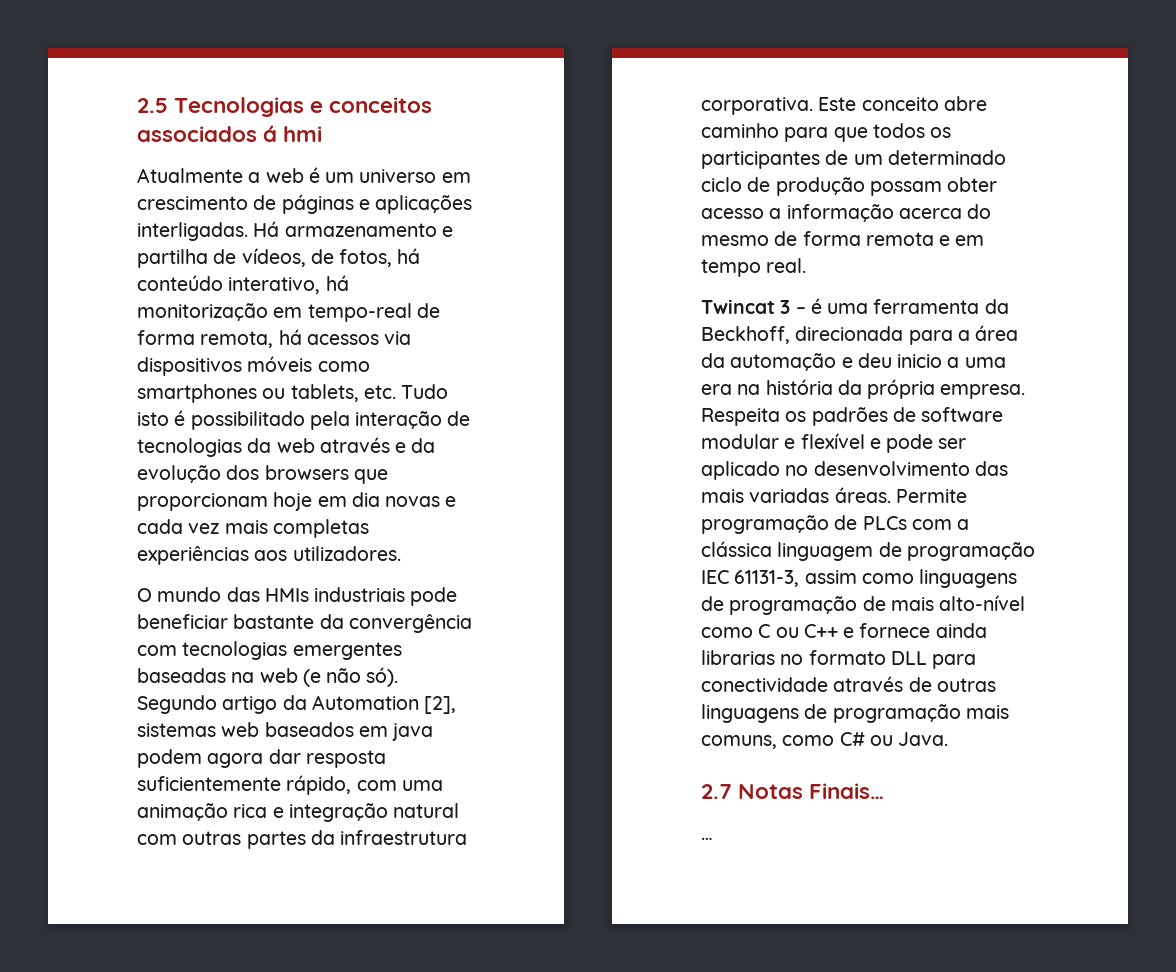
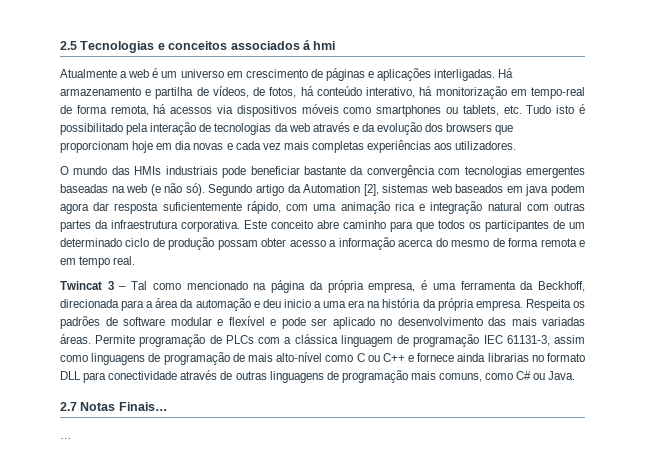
- Twincat 3 – é uma ferramenta da Beckhoff, direcionada para a área da automação e deu inicio a uma era na história da própria empresa.
+ Twincat 3 – Tal como mencionado na página da própria empresa, é uma ferramenta da Beckhoff, direcionada para a área da automação e deu inicio a uma era na história da própria empresa.

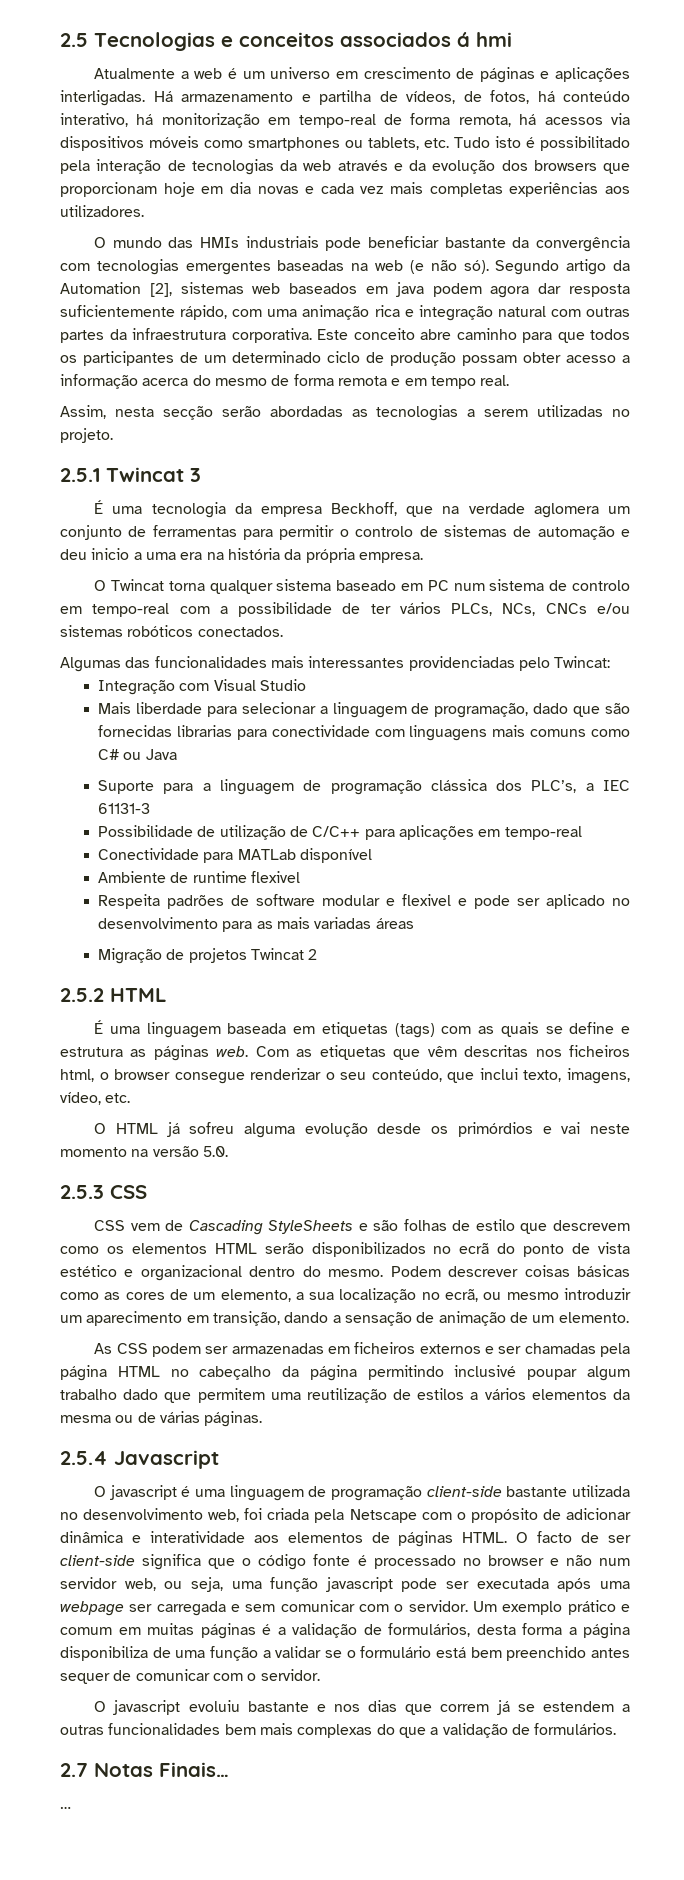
- Twincat 3 – Tal como mencionado na página da própria empresa, é uma ferramenta da Beckhoff, direcionada para a área da automação e deu inicio a uma era na história da própria empresa. Respeita os padrões de software modular e flexível e pode ser aplicado no desenvolvimento das mais variadas áreas. Permite programação de PLCs com a clássica linguagem de programação IEC 61131-3, assim como linguagens de programação de mais alto-nível como C ou C++ e fornece ainda librarias no formato DLL para conectividade através de outras linguagens de programação mais comuns, como C# ou Java.
+ Assim, nesta secção serão abordadas as tecnologias a serem utilizadas no projeto.
+ 2.5.1 Twincat 3
+ É uma tecnologia da empresa Beckhoff, que na verdade aglomera um conjunto de ferramentas para permitir o controlo de sistemas de automação e deu inicio a uma era na história da própria empresa.
+ O Twincat torna qualquer sistema baseado em PC num sistema de controlo em tempo-real com a possibilidade de ter vários PLCs, NCs, CNCs e/ou sistemas robóticos conectados.
+ Algumas das funcionalidades mais interessantes providenciadas pelo Twincat:
+ Integração com Visual Studio
+ Mais liberdade para selecionar a linguagem de programação, dado que são fornecidas librarias para conectividade com linguagens mais comuns como C# ou Java
+ Suporte para a linguagem de programação clássica dos PLC’s, a IEC 61131-3
+ Possibilidade de utilização de C/C++ para aplicações em tempo-real
+ Conectividade para MATLab disponível
+ Ambiente de runtime flexivel
+ Respeita padrões de software modular e flexivel e pode ser aplicado no desenvolvimento para as mais variadas áreas
+ Migração de projetos Twincat 2
+ 2.5.2 HTML
+ É uma linguagem baseada em etiquetas (tags) com as quais se define e estrutura as páginas web. Com as etiquetas que vêm descritas nos ficheiros html, o browser consegue renderizar o seu conteúdo, que inclui texto, imagens, vídeo, etc.
+ O HTML já sofreu alguma evolução desde os primórdios e vai neste momento na versão 5.0.
+ 2.5.3 CSS
+ CSS vem de Cascading StyleSheets e são folhas de estilo que descrevem como os elementos HTML serão disponibilizados no ecrã do ponto de vista estético e organizacional dentro do mesmo. Podem descrever coisas básicas como as cores de um elemento, a sua localização no ecrã, ou mesmo introduzir um aparecimento em transição, dando a sensação de animação de um elemento.
+ As CSS podem ser armazenadas em ficheiros externos e ser chamadas pela página HTML no cabeçalho da página permitindo inclusivé poupar algum trabalho dado que permitem uma reutilização de estilos a vários elementos da mesma ou de várias páginas.
+ 2.5.4 Javascript
+ O javascript é uma linguagem de programação client-side bastante utilizada no desenvolvimento web, foi criada pela Netscape com o propósito de adicionar dinâmica e interatividade aos elementos de páginas HTML. O facto de ser client-side significa que o código fonte é processado no browser e não num servidor web, ou seja, uma função javascript pode ser executada após uma webpage ser carregada e sem comunicar com o servidor. Um exemplo prático e comum em muitas páginas é a validação de formulários, desta forma a página disponibiliza de uma função a validar se o formulário está bem preenchido antes sequer de comunicar com o servidor.
+ O javascript evoluiu bastante e nos dias que correm já se estendem a outras funcionalidades bem mais complexas do que a validação de formulários.

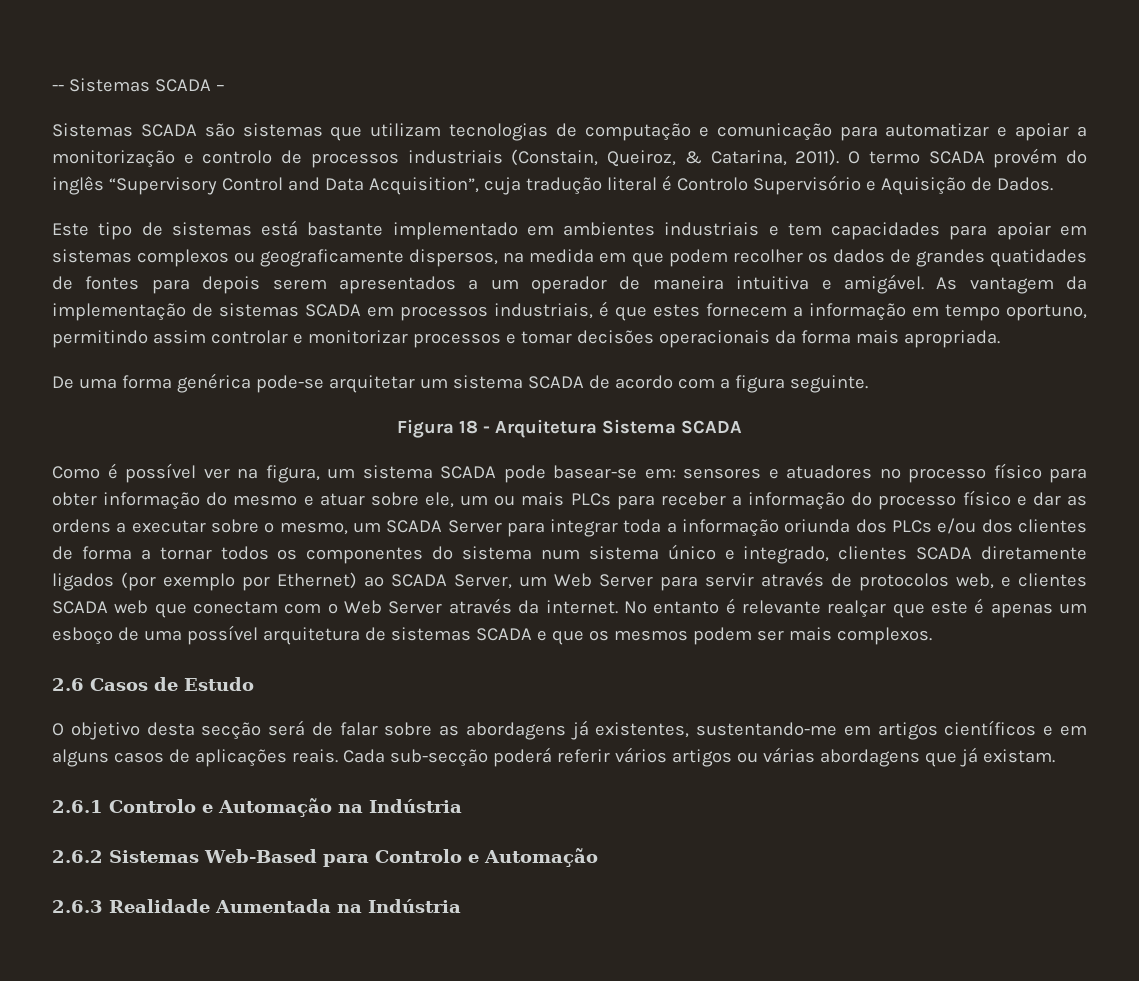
- 2.5 Tecnologias e conceitos associados á hmi
- Atualmente a web é um universo em crescimento de páginas e aplicações interligadas. Há armazenamento e partilha de vídeos, de fotos, há conteúdo interativo, há monitorização em tempo-real de forma remota, há acessos via dispositivos móveis como smartphones ou tablets, etc. Tudo isto é possibilitado pela interação de tecnologias da web através e da evolução dos browsers que proporcionam hoje em dia novas e cada vez mais completas experiências aos utilizadores.
- O mundo das HMIs industriais pode beneficiar bastante da convergência com tecnologias emergentes baseadas na web (e não só). Segundo artigo da Automation [2], sistemas web baseados em java podem agora dar resposta suficientemente rápido, com uma animação rica e integração natural com outras partes da infraestrutura corporativa. Este conceito abre caminho para que todos os participantes de um determinado ciclo de produção possam obter acesso a informação acerca do mesmo de forma remota e em tempo real.
- Assim, nesta secção serão abordadas as tecnologias a serem utilizadas no projeto.
- 2.5.1 Twincat 3
- É uma tecnologia da empresa Beckhoff, que na verdade aglomera um conjunto de ferramentas para permitir o controlo de sistemas de automação e deu inicio a uma era na história da própria empresa.
- O Twincat torna qualquer sistema baseado em PC num sistema de controlo em tempo-real com a possibilidade de ter vários PLCs, NCs, CNCs e/ou sistemas robóticos conectados.
- Algumas das funcionalidades mais interessantes providenciadas pelo Twincat:
- Integração com Visual Studio
- Mais liberdade para selecionar a linguagem de programação, dado que são fornecidas librarias para conectividade com linguagens mais comuns como C# ou Java
- Suporte para a linguagem de programação clássica dos PLC’s, a IEC 61131-3
- Possibilidade de utilização de C/C++ para aplicações em tempo-real
- Conectividade para MATLab disponível
- Ambiente de runtime flexivel
- Respeita padrões de software modular e flexivel e pode ser aplicado no desenvolvimento para as mais variadas áreas
- Migração de projetos Twincat 2
- 2.5.2 HTML
- É uma linguagem baseada em etiquetas (tags) com as quais se define e estrutura as páginas web. Com as etiquetas que vêm descritas nos ficheiros html, o browser consegue renderizar o seu conteúdo, que inclui texto, imagens, vídeo, etc.
- O HTML já sofreu alguma evolução desde os primórdios e vai neste momento na versão 5.0.
- 2.5.3 CSS
- CSS vem de Cascading StyleSheets e são folhas de estilo que descrevem como os elementos HTML serão disponibilizados no ecrã do ponto de vista estético e organizacional dentro do mesmo. Podem descrever coisas básicas como as cores de um elemento, a sua localização no ecrã, ou mesmo introduzir um aparecimento em transição, dando a sensação de animação de um elemento.
- As CSS podem ser armazenadas em ficheiros externos e ser chamadas pela página HTML no cabeçalho da página permitindo inclusivé poupar algum trabalho dado que permitem uma reutilização de estilos a vários elementos da mesma ou de várias páginas.
- 2.5.4 Javascript
- O javascript é uma linguagem de programação client-side bastante utilizada no desenvolvimento web, foi criada pela Netscape com o propósito de adicionar dinâmica e interatividade aos elementos de páginas HTML. O facto de ser client-side significa que o código fonte é processado no browser e não num servidor web, ou seja, uma função javascript pode ser executada após uma webpage ser carregada e sem comunicar com o servidor. Um exemplo prático e comum em muitas páginas é a validação de formulários, desta forma a página disponibiliza de uma função a validar se o formulário está bem preenchido antes sequer de comunicar com o servidor.
- O javascript evoluiu bastante e nos dias que correm já se estendem a outras funcionalidades bem mais complexas do que a validação de formulários.
- 2.7 Notas Finais…
- …
+ -- Sistemas SCADA –
+ Sistemas SCADA são sistemas que utilizam tecnologias de computação e comunicação para automatizar e apoiar a monitorização e controlo de processos industriais (Constain, Queiroz, & Catarina, 2011). O termo SCADA provém do inglês “Supervisory Control and Data Acquisition”, cuja tradução literal é Controlo Supervisório e Aquisição de Dados.
+ Este tipo de sistemas está bastante implementado em ambientes industriais e tem capacidades para apoiar em sistemas complexos ou geograficamente dispersos, na medida em que podem recolher os dados de grandes quatidades de fontes para depois serem apresentados a um operador de maneira intuitiva e amigável. As vantagem da implementação de sistemas SCADA em processos industriais, é que estes fornecem a informação em tempo oportuno, permitindo assim controlar e monitorizar processos e tomar decisões operacionais da forma mais apropriada.
+ De uma forma genérica pode-se arquitetar um sistema SCADA de acordo com a figura seguinte.
+ Figura 18 - Arquitetura Sistema SCADA
+ Como é possível ver na figura, um sistema SCADA pode basear-se em: sensores e atuadores no processo físico para obter informação do mesmo e atuar sobre ele, um ou mais PLCs para receber a informação do processo físico e dar as ordens a executar sobre o mesmo, um SCADA Server para integrar toda a informação oriunda dos PLCs e/ou dos clientes de forma a tornar todos os componentes do sistema num sistema único e integrado, clientes SCADA diretamente ligados (por exemplo por Ethernet) ao SCADA Server, um Web Server para servir através de protocolos web, e clientes SCADA web que conectam com o Web Server através da internet. No entanto é relevante realçar que este é apenas um esboço de uma possível arquitetura de sistemas SCADA e que os mesmos podem ser mais complexos.
+ 2.6 Casos de Estudo
+ O objetivo desta secção será de falar sobre as abordagens já existentes, sustentando-me em artigos científicos e em alguns casos de aplicações reais. Cada sub-secção poderá referir vários artigos ou várias abordagens que já existam.
+ 2.6.1 Controlo e Automação na Indústria
+ 2.6.2 Sistemas Web-Based para Controlo e Automação
+ 2.6.3 Realidade Aumentada na Indústria

